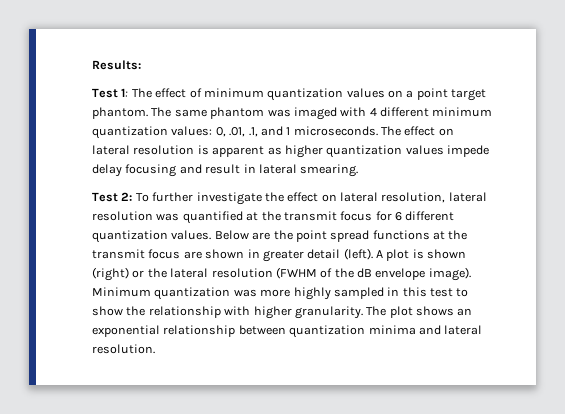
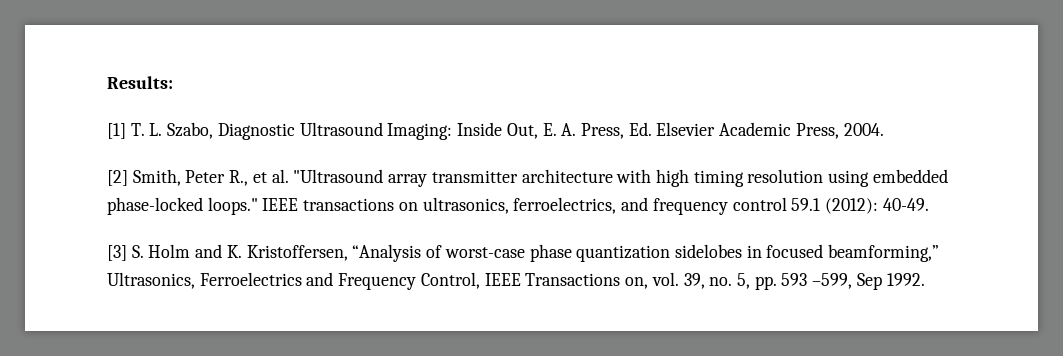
- Test 1: The effect of minimum quantization values on a point target phantom. The same phantom was imaged with 4 different minimum quantization values: 0, .01, .1, and 1 microseconds. The effect on lateral resolution is apparent as higher quantization values impede delay focusing and result in lateral smearing.
- Test 2: To further investigate the effect on lateral resolution, lateral resolution was quantified at the transmit focus for 6 different quantization values. Below are the point spread functions at the transmit focus are shown in greater detail (left). A plot is shown (right) or the lateral resolution (FWHM of the dB envelope image). Minimum quantization was more highly sampled in this test to show the relationship with higher granularity. The plot shows an exponential relationship between quantization minima and lateral resolution.
+ [1] T. L. Szabo, Diagnostic Ultrasound Imaging: Inside Out, E. A. Press, Ed. Elsevier Academic Press, 2004.
+ [2] Smith, Peter R., et al. "Ultrasound array transmitter architecture with high timing resolution using embedded phase-locked loops." IEEE transactions on ultrasonics, ferroelectrics, and frequency control 59.1 (2012): 40-49.
+ [3] S. Holm and K. Kristoffersen, “Analysis of worst-case phase quantization sidelobes in focused beamforming,” Ultrasonics, Ferroelectrics and Frequency Control, IEEE Transactions on, vol. 39, no. 5, pp. 593 –599, Sep 1992.

